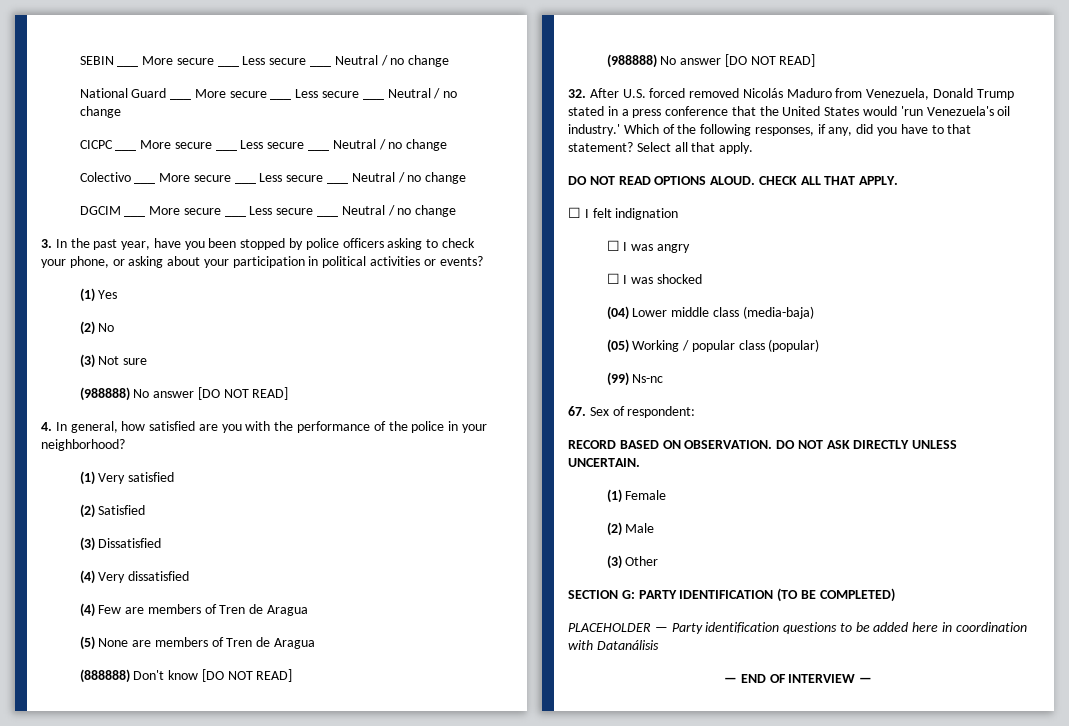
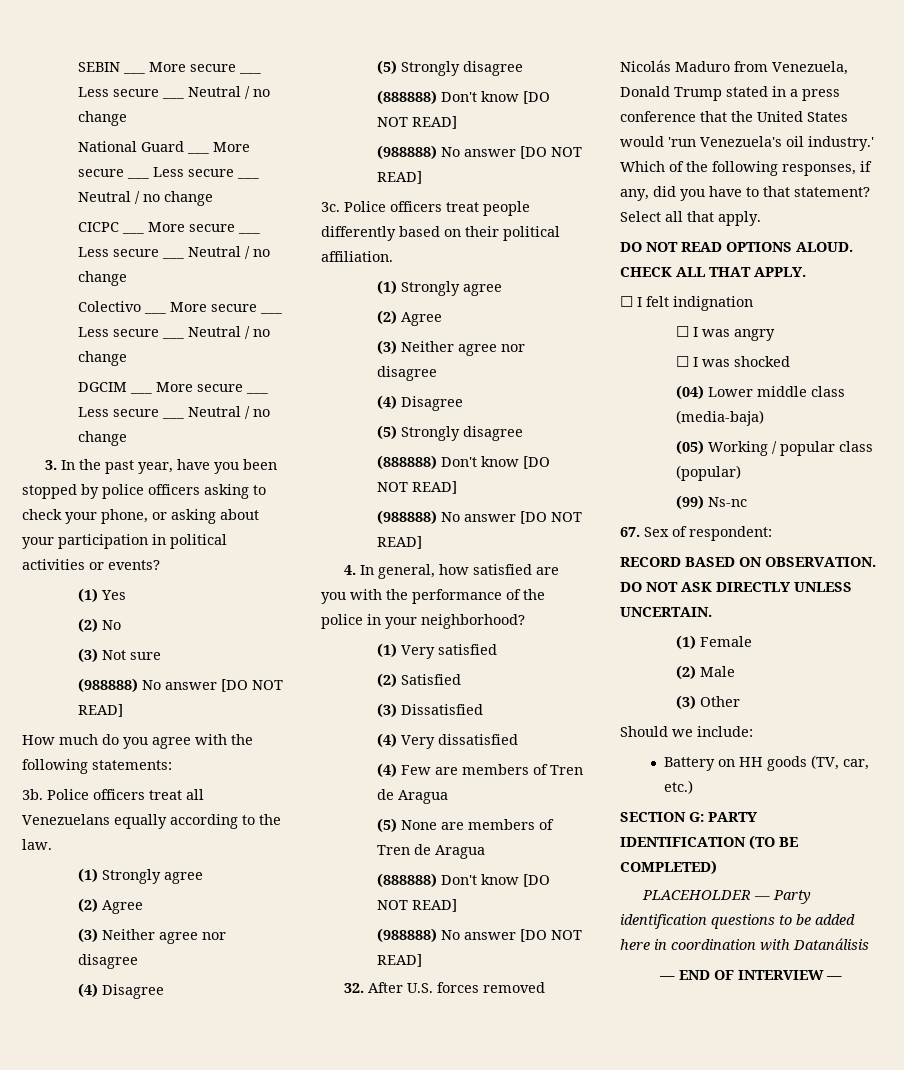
+ How much do you agree with the following statements:
+ 3b. Police officers treat all Venezuelans equally according to the law.
+ (1) Strongly agree
+ (2) Agree
+ (3) Neither agree nor disagree
+ (4) Disagree
+ (5) Strongly disagree
+ (888888) Don't know [DO NOT READ]
+ (988888) No answer [DO NOT READ]
+ 3c. Police officers treat people differently based on their political affiliation.
+ (1) Strongly agree
+ (2) Agree
+ (3) Neither agree nor disagree
+ (4) Disagree
+ (5) Strongly disagree
+ (888888) Don't know [DO NOT READ]
+ (988888) No answer [DO NOT READ]
- 32. After U.S. forced removed Nicolás Maduro from Venezuela, Donald Trump stated in a press conference that the United States would 'run Venezuela's oil industry.'
+ 32. After U.S. forces removed Nicolás Maduro from Venezuela, Donald Trump stated in a press conference that the United States would 'run Venezuela's oil industry.'
+ Should we include:
+ Battery on HH goods (TV, car, etc.)

